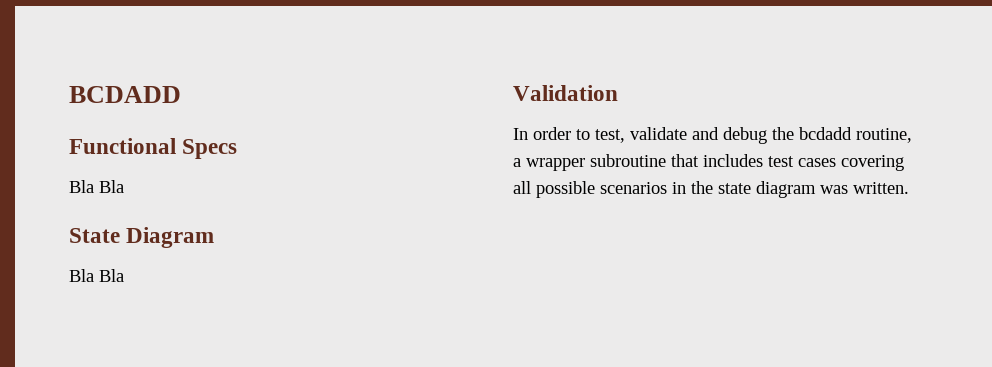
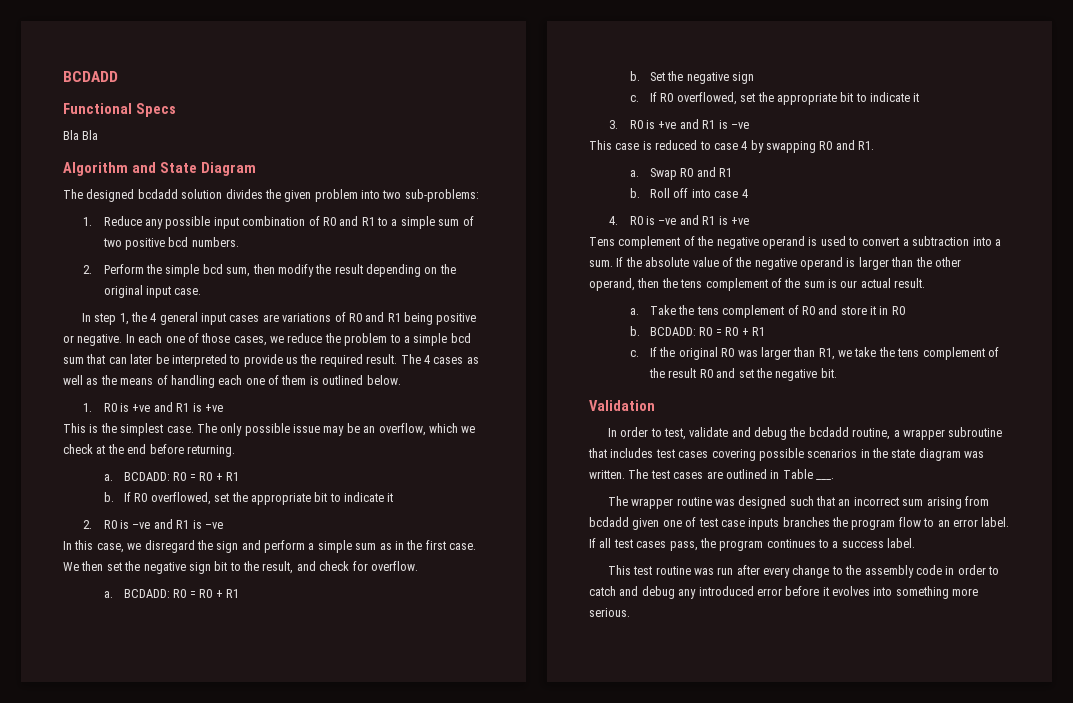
- State Diagram
- Bla Bla
+ Algorithm and State Diagram
+ The designed bcdadd solution divides the given problem into two sub-problems:
+ 1. Reduce any possible input combination of R0 and R1 to a simple sum of two positive bcd numbers.
+ 2. Perform the simple bcd sum, then modify the result depending on the original input case.
+ In step 1, the 4 general input cases are variations of R0 and R1 being positive or negative. In each one of those cases, we reduce the problem to a simple bcd sum that can later be interpreted to provide us the required result. The 4 cases as well as the means of handling each one of them is outlined below.
+ 1. R0 is +ve and R1 is +ve
+ This is the simplest case. The only possible issue may be an overflow, which we check at the end before returning.
+ a. BCDADD: R0 = R0 + R1
+ b. If R0 overflowed, set the appropriate bit to indicate it
+ 2. R0 is –ve and R1 is –ve
+ In this case, we disregard the sign and perform a simple sum as in the first case. We then set the negative sign bit to the result, and check for overflow.
+ a. BCDADD: R0 = R0 + R1
+ b. Set the negative sign
+ c. If R0 overflowed, set the appropriate bit to indicate it
+ 3. R0 is +ve and R1 is –ve
+ This case is reduced to case 4 by swapping R0 and R1.
+ a. Swap R0 and R1
+ b. Roll off into case 4
+ 4. R0 is –ve and R1 is +ve
+ Tens complement of the negative operand is used to convert a subtraction into a sum. If the absolute value of the negative operand is larger than the other operand, then the tens complement of the sum is our actual result.
+ a. Take the tens complement of R0 and store it in R0
+ b. BCDADD: R0 = R0 + R1
+ c. If the original R0 was larger than R1, we take the tens complement of the result R0 and set the negative bit.
- In order to test, validate and debug the bcdadd routine, a wrapper subroutine that includes test cases covering all possible scenarios in the state diagram was written.
+ In order to test, validate and debug the bcdadd routine, a wrapper subroutine that includes test cases covering possible scenarios in the state diagram was written.
+ The test cases are outlined in Table ___.
+ The wrapper routine was designed such that an incorrect sum arising from bcdadd given one of test case inputs branches the program flow to an error label. If all test cases pass, the program continues to a success label.
+ This test routine was run after every change to the assembly code in order to catch and debug any introduced error before it evolves into something more serious.

